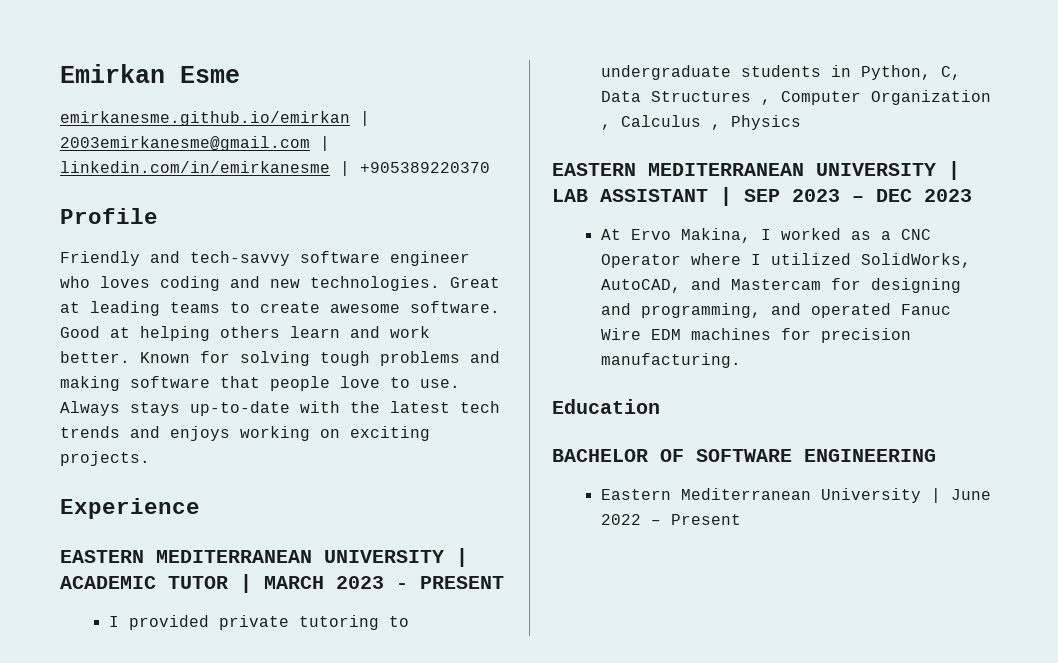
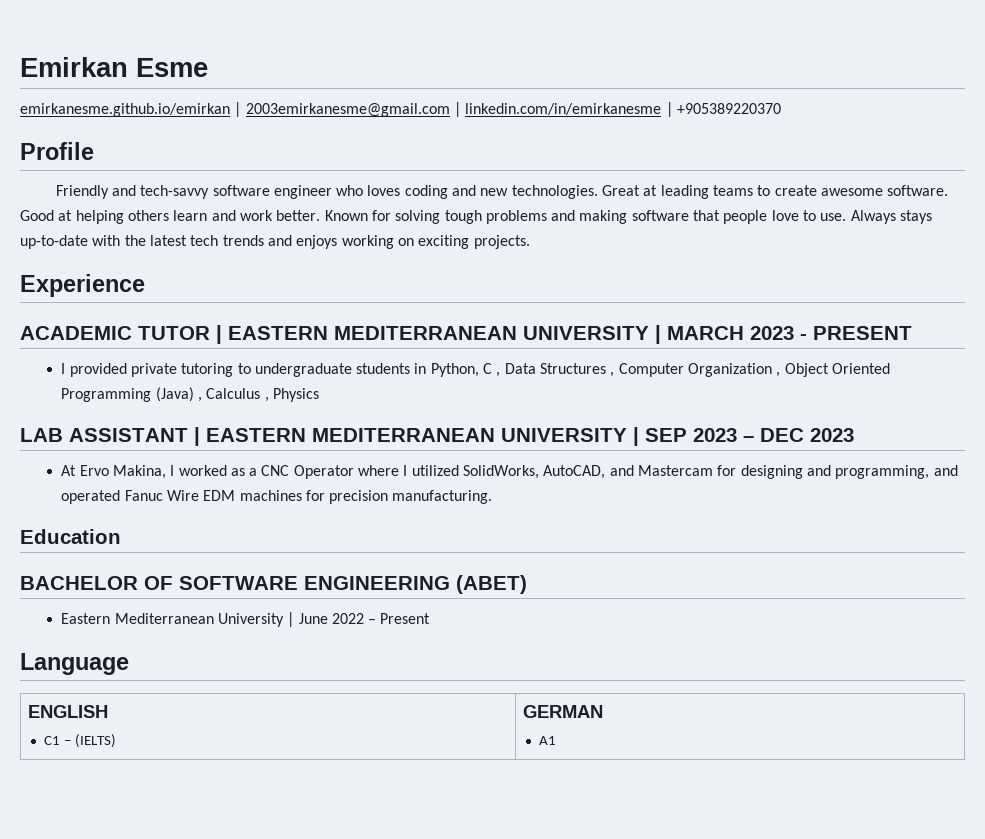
- EASTERN MEDITERRANEAN UNIVERSITY | ACADEMIC TUTOR | MARCH 2023 - PRESENT
+ ACADEMIC TUTOR | EASTERN MEDITERRANEAN UNIVERSITY | MARCH 2023 - PRESENT
- I provided private tutoring to undergraduate students in Python, C, Data Structures , Computer Organization , Calculus , Physics
+ I provided private tutoring to undergraduate students in Python, C , Data Structures , Computer Organization , Object Oriented Programming (Java) , Calculus , Physics
- EASTERN MEDITERRANEAN UNIVERSITY | LAB ASSISTANT | SEP 2023 – DEC 2023
+ LAB ASSISTANT | EASTERN MEDITERRANEAN UNIVERSITY | SEP 2023 – DEC 2023
- BACHELOR OF SOFTWARE ENGINEERING
+ BACHELOR OF SOFTWARE ENGINEERING (ABET)
+ Language
+ ENGLISH
+ C1 – (IELTS) | GERMAN
+ A1

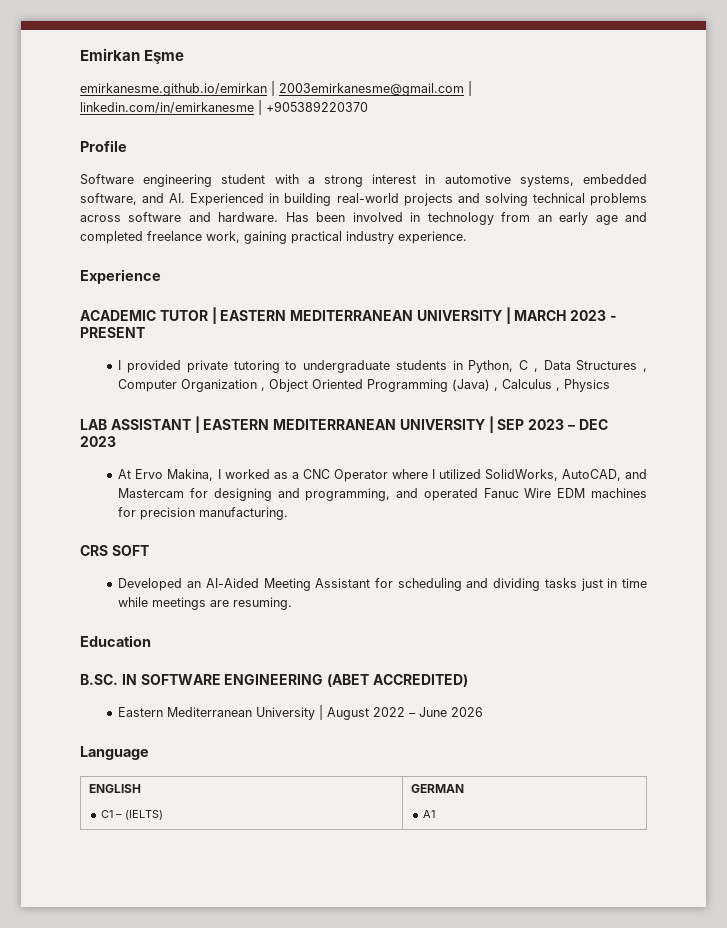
- Emirkan Esme
+ Emirkan Eşme
- Friendly and tech-savvy software engineer who loves coding and new technologies. Great at leading teams to create awesome software. Good at helping others learn and work better. Known for solving tough problems and making software that people love to use. Always stays up-to-date with the latest tech trends and enjoys working on exciting projects.
+ Software engineering student with a strong interest in automotive systems, embedded software, and AI. Experienced in building real-world projects and solving technical problems across software and hardware. Has been involved in technology from an early age and completed freelance work, gaining practical industry experience.
+ CRS SOFT
+ Developed an AI-Aided Meeting Assistant for scheduling and dividing tasks just in time while meetings are resuming.
  Education
- BACHELOR OF SOFTWARE ENGINEERING (ABET)
+ B.SC. IN SOFTWARE ENGINEERING (ABET ACCREDITED)
- Eastern Mediterranean University | June 2022 – Present
+ Eastern Mediterranean University | August 2022 – June 2026

